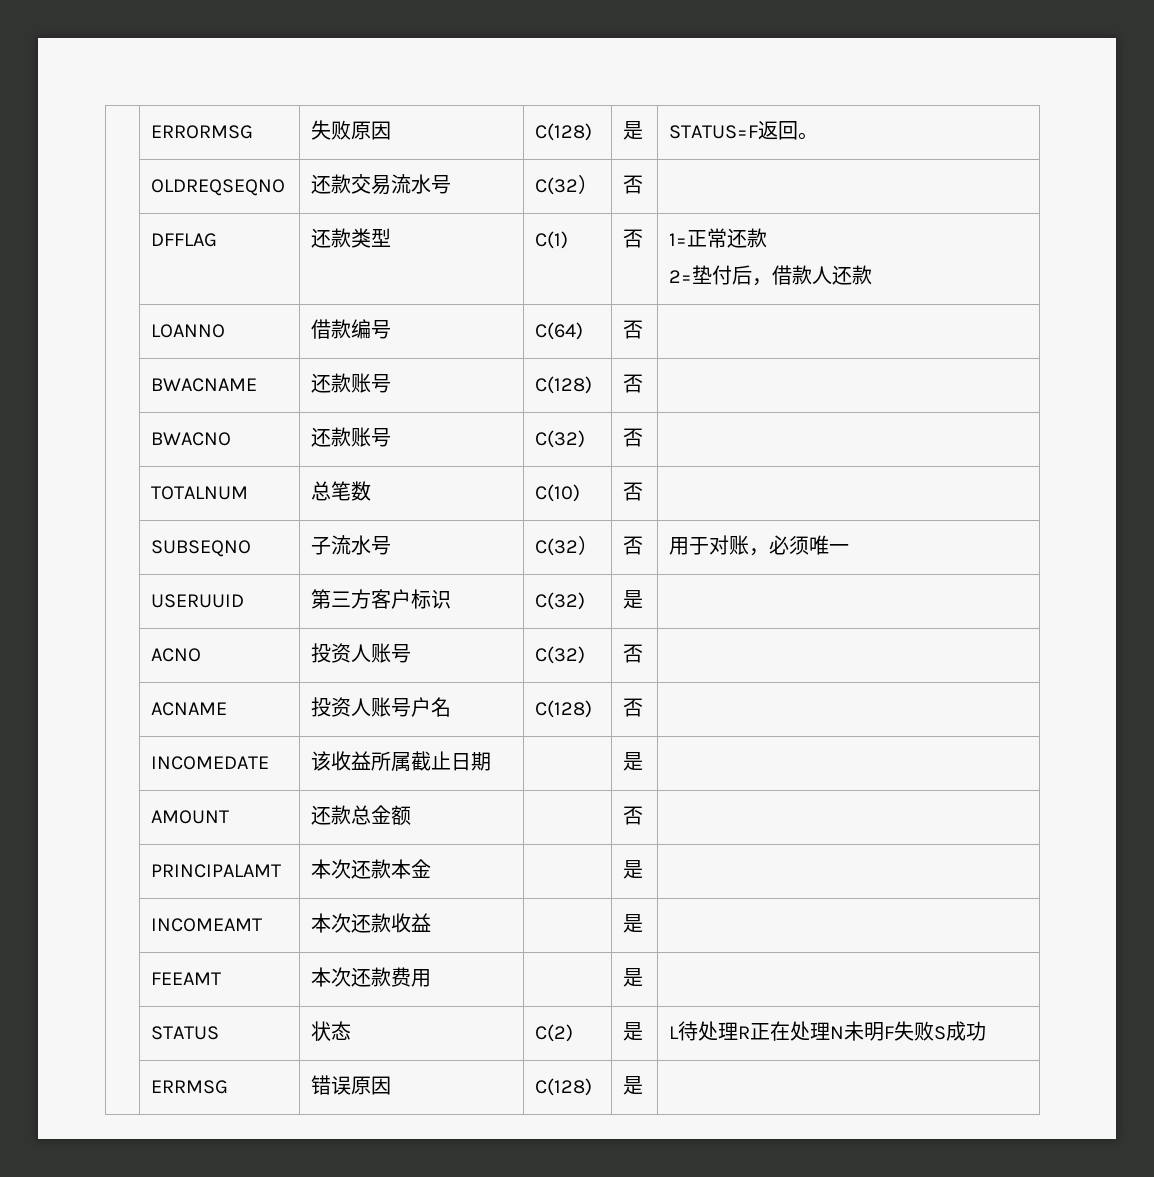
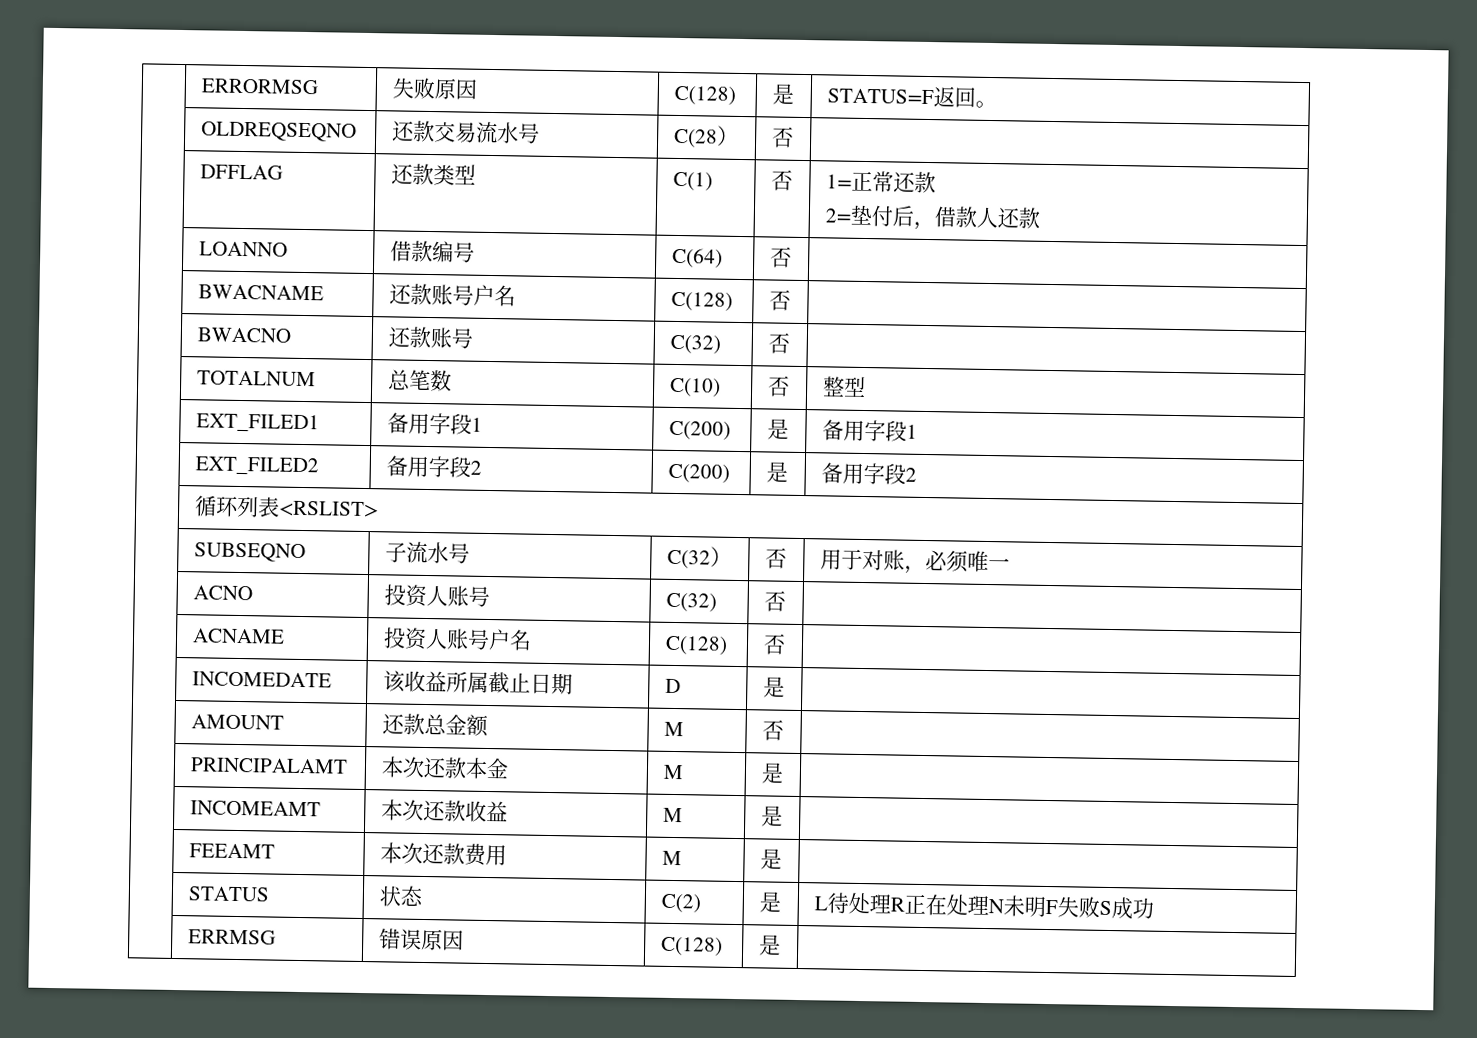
- | OLDREQSEQNO | 还款交易流水号 | C(32） | 否 |
+ | OLDREQSEQNO | 还款交易流水号 | C(28） | 否 |
- | BWACNAME | 还款账号 | C(128) | 否 |
+ | BWACNAME | 还款账号户名 | C(128) | 否 |
- | TOTALNUM | 总笔数 | C(10) | 否 |
+ | TOTALNUM | 总笔数 | C(10) | 否 | 整型
+ | EXT_FILED1 | 备用字段1 | C(200) | 是 | 备用字段1
+ | EXT_FILED2 | 备用字段2 | C(200) | 是 | 备用字段2
+ | 循环列表<RSLIST>
- | USERUUID | 第三方客户标识 | C(32) | 是 |
- | INCOMEDATE | 该收益所属截止日期 | | 是 |
+ | INCOMEDATE | 该收益所属截止日期 | D | 是 |
- | AMOUNT | 还款总金额 | | 否 |
+ | AMOUNT | 还款总金额 | M | 否 |
- | PRINCIPALAMT | 本次还款本金 | | 是 |
+ | PRINCIPALAMT | 本次还款本金 | M | 是 |
- | INCOMEAMT | 本次还款收益 | | 是 |
+ | INCOMEAMT | 本次还款收益 | M | 是 |
- | FEEAMT | 本次还款费用 | | 是 |
+ | FEEAMT | 本次还款费用 | M | 是 |

